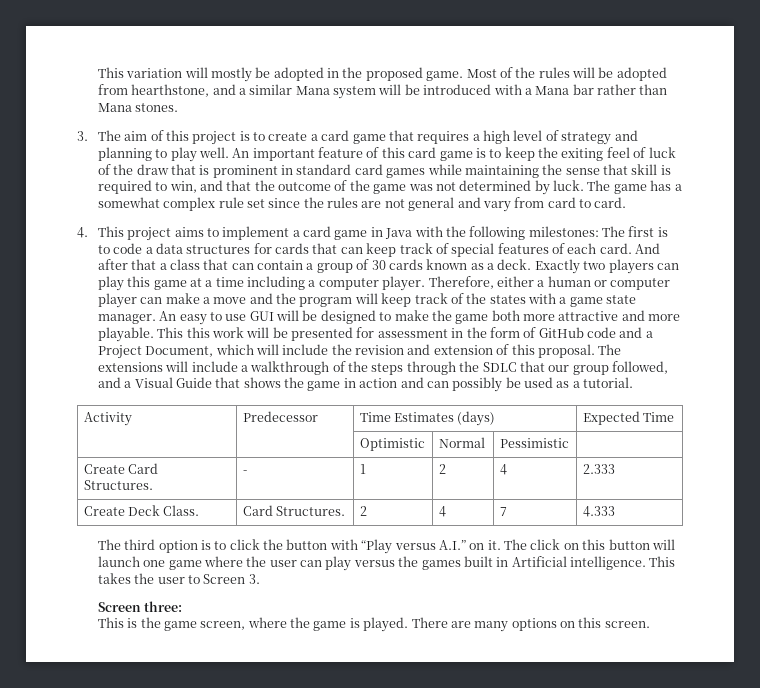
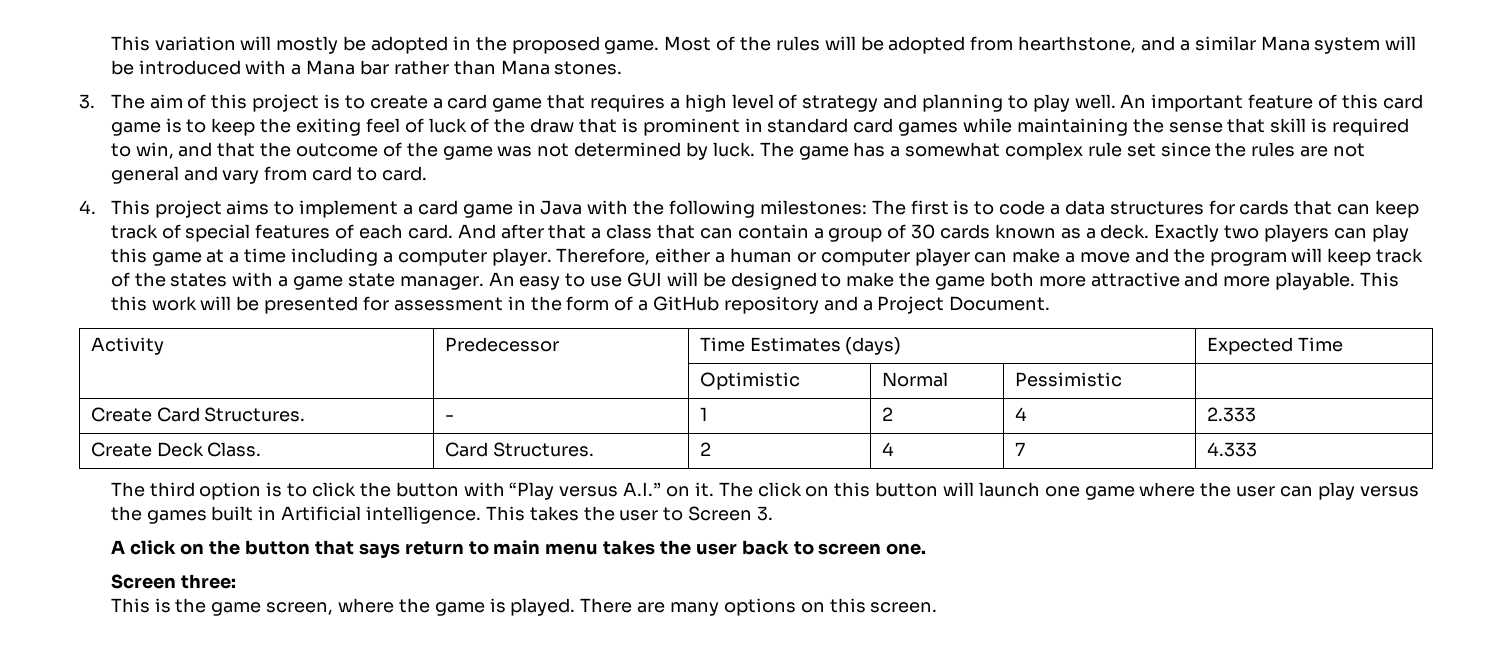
- This this work will be presented for assessment in the form of GitHub code and a Project Document, which will include the revision and extension of this proposal. The extensions will include a walkthrough of the steps through the SDLC that our group followed, and a Visual Guide that shows the game in action and can possibly be used as a tutorial.
+ This this work will be presented for assessment in the form of a GitHub repository and a Project Document.
+ A click on the button that says return to main menu takes the user back to screen one.

